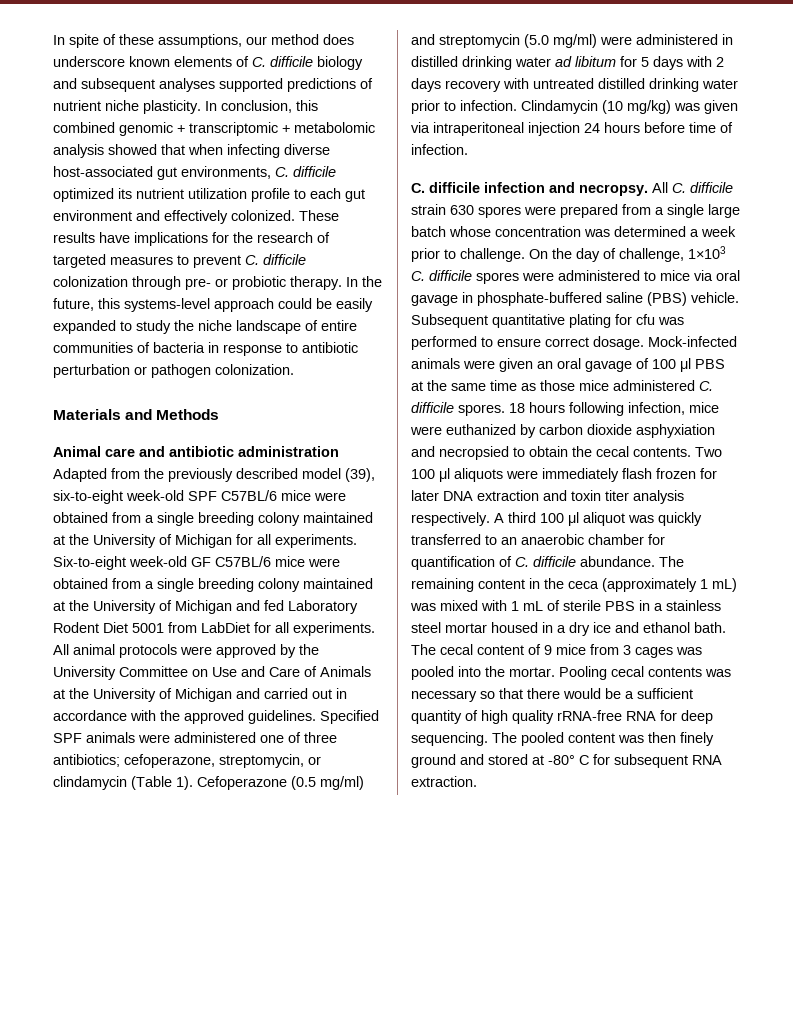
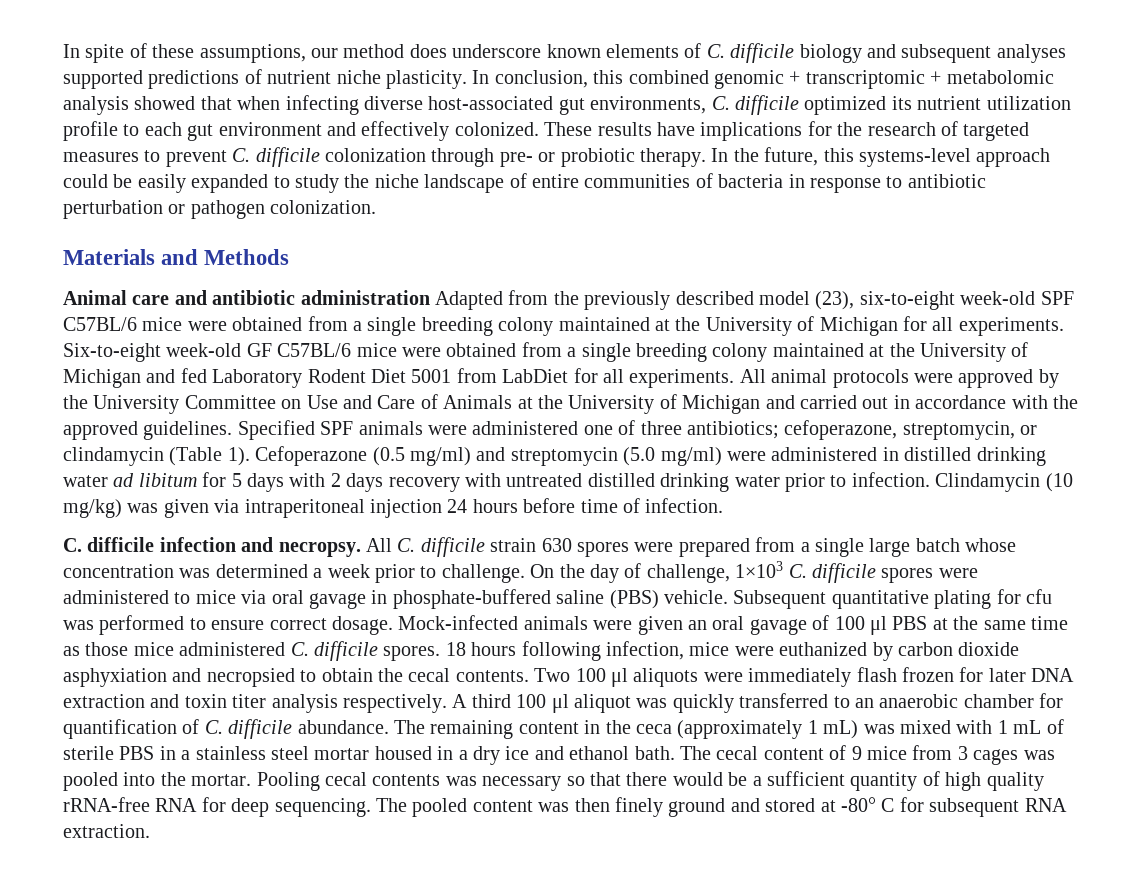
- Animal care and antibiotic administration Adapted from the previously described model (39), six-to-eight week-old SPF C57BL/6 mice were obtained from a single breeding colony maintained at the University of Michigan for all experiments.
+ Animal care and antibiotic administration Adapted from the previously described model (23), six-to-eight week-old SPF C57BL/6 mice were obtained from a single breeding colony maintained at the University of Michigan for all experiments.

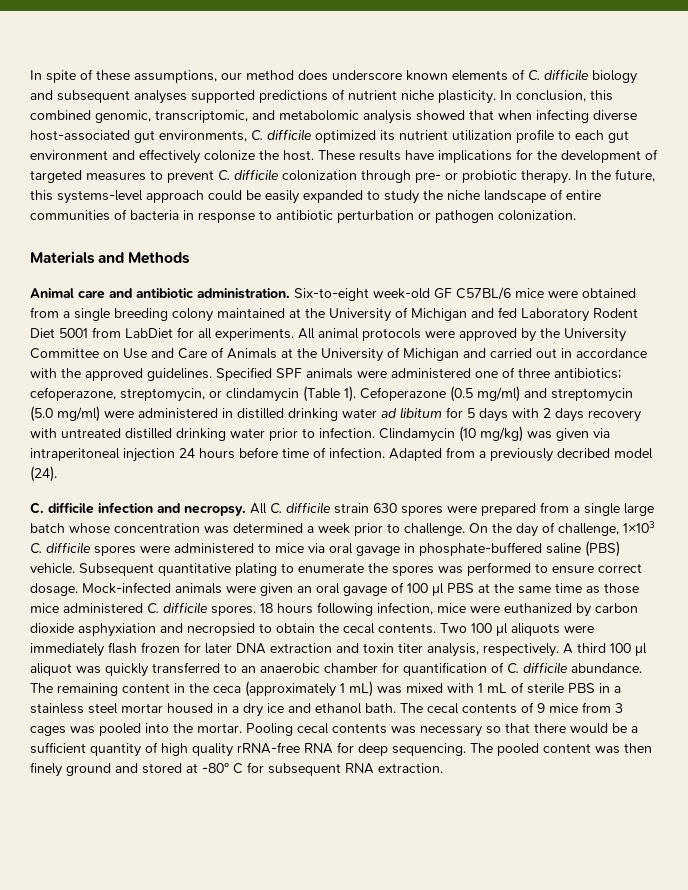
- In conclusion, this combined genomic + transcriptomic + metabolomic analysis showed that when infecting diverse host-associated gut environments, C. difficile optimized its nutrient utilization profile to each gut environment and effectively colonized.
+ In conclusion, this combined genomic, transcriptomic, and metabolomic analysis showed that when infecting diverse host-associated gut environments, C. difficile optimized its nutrient utilization profile to each gut environment and effectively colonize the host.
- These results have implications for the research of targeted measures to prevent C. difficile colonization through pre- or probiotic therapy.
+ These results have implications for the development of targeted measures to prevent C. difficile colonization through pre- or probiotic therapy.
- Animal care and antibiotic administration Adapted from the previously described model (23), six-to-eight week-old SPF C57BL/6 mice were obtained from a single breeding colony maintained at the University of Michigan for all experiments.
+ Animal care and antibiotic administration.
+ Adapted from a previously decribed model (24).
- Subsequent quantitative plating for cfu was performed to ensure correct dosage.
+ Subsequent quantitative plating to enumerate the spores was performed to ensure correct dosage.
- Two 100 μl aliquots were immediately flash frozen for later DNA extraction and toxin titer analysis respectively.
+ Two 100 μl aliquots were immediately flash frozen for later DNA extraction and toxin titer analysis, respectively.
- The cecal content of 9 mice from 3 cages was pooled into the mortar.
+ The cecal contents of 9 mice from 3 cages was pooled into the mortar.

